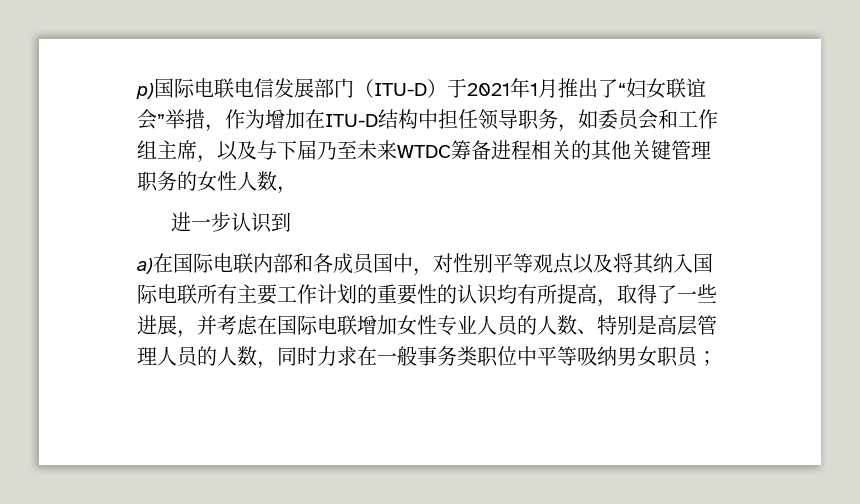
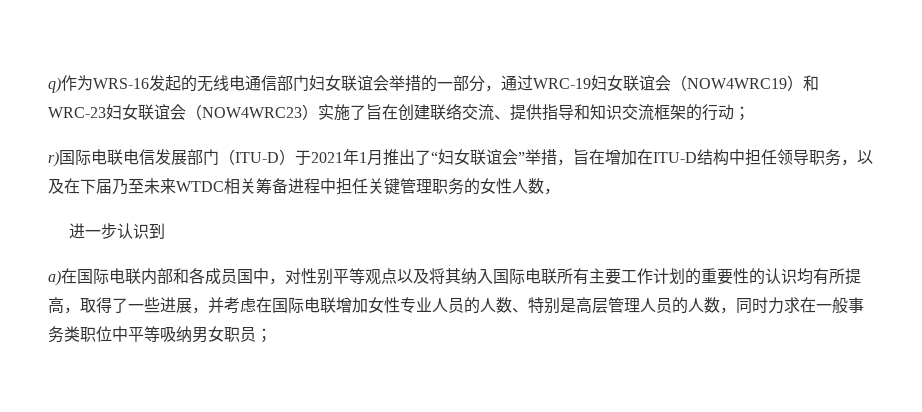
- p)国际电联电信发展部门（ITU-D）于2021年1月推出了“妇女联谊会”举措，作为增加在ITU-D结构中担任领导职务，如委员会和工作组主席，以及与下届乃至未来WTDC筹备进程相关的其他关键管理职务的女性人数，
+ q)作为WRS-16发起的无线电通信部门妇女联谊会举措的一部分，通过WRC-19妇女联谊会（NOW4WRC19）和WRC-23妇女联谊会（NOW4WRC23）实施了旨在创建联络交流、提供指导和知识交流框架的行动；
+ r)国际电联电信发展部门（ITU-D）于2021年1月推出了“妇女联谊会”举措，旨在增加在ITU-D结构中担任领导职务，以及在下届乃至未来WTDC相关筹备进程中担任关键管理职务的女性人数，

